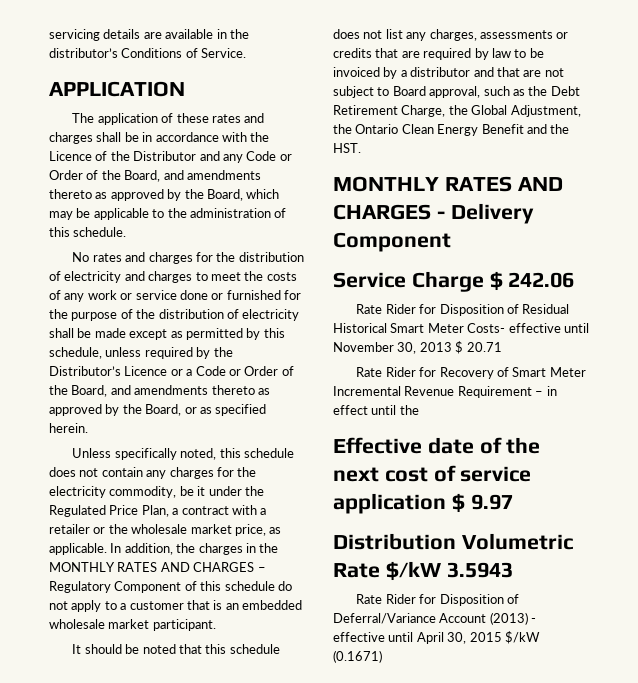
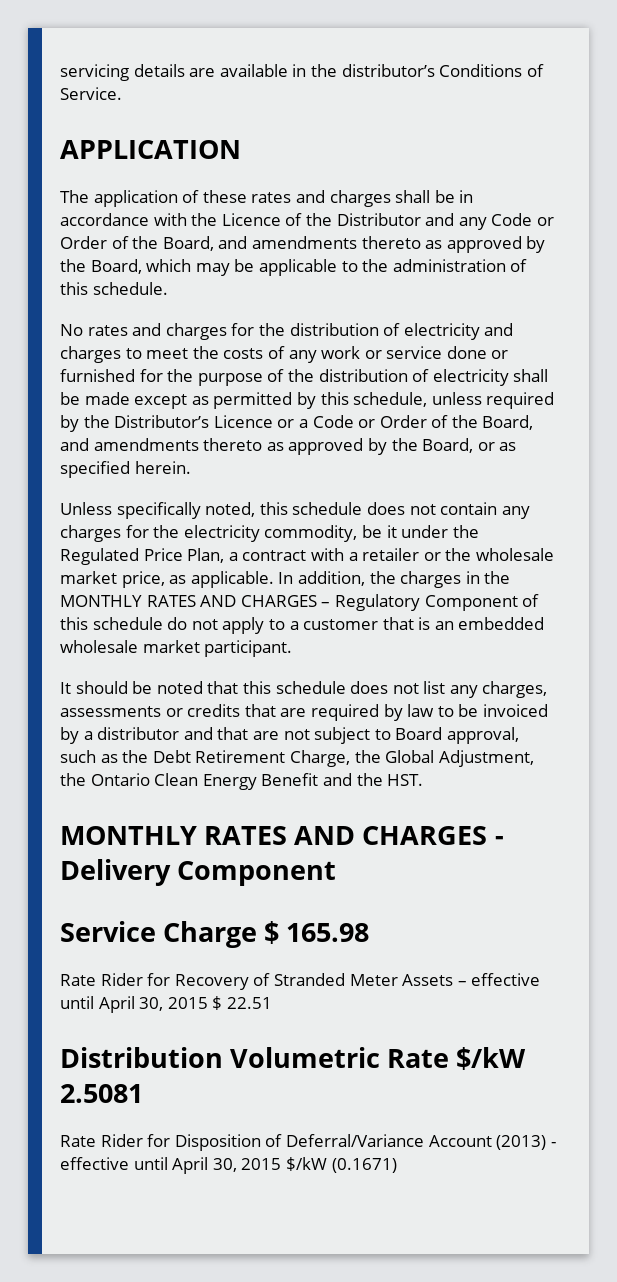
- Service Charge $ 242.06
- Rate Rider for Disposition of Residual Historical Smart Meter Costs- effective until November 30, 2013 $ 20.71
+ Service Charge $ 165.98
- Rate Rider for Recovery of Smart Meter Incremental Revenue Requirement – in effect until the
- Effective date of the next cost of service application $ 9.97
+ Rate Rider for Recovery of Stranded Meter Assets – effective until April 30, 2015 $ 22.51
- Distribution Volumetric Rate $/kW 3.5943
+ Distribution Volumetric Rate $/kW 2.5081

